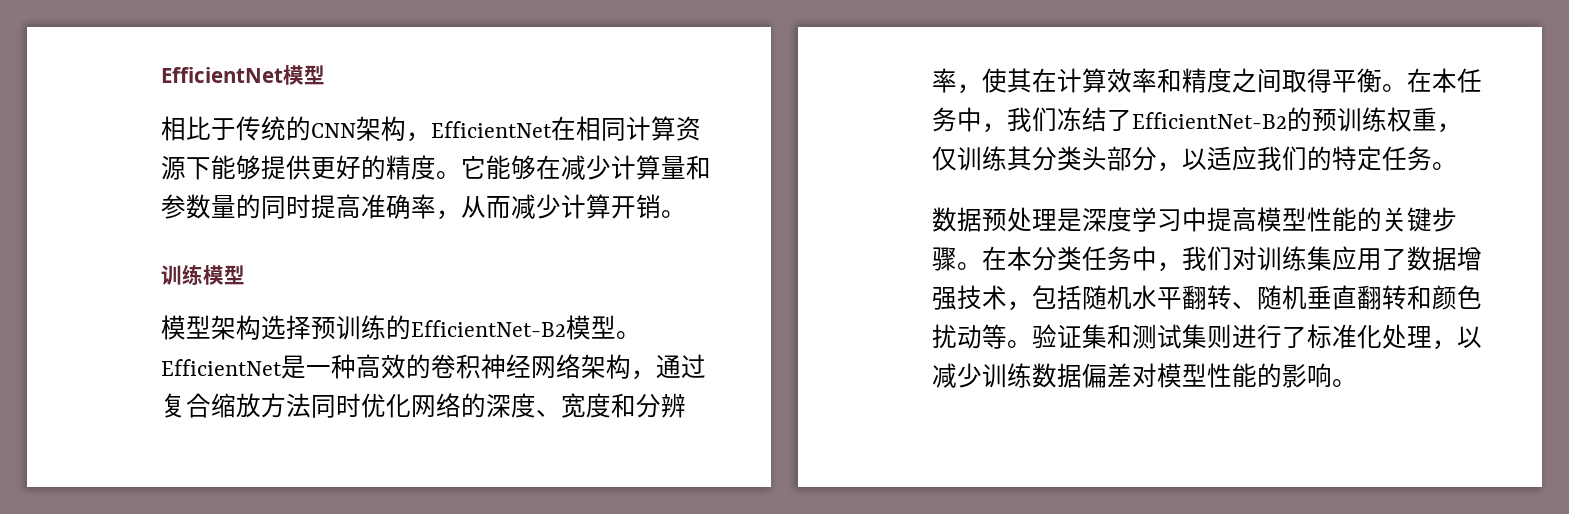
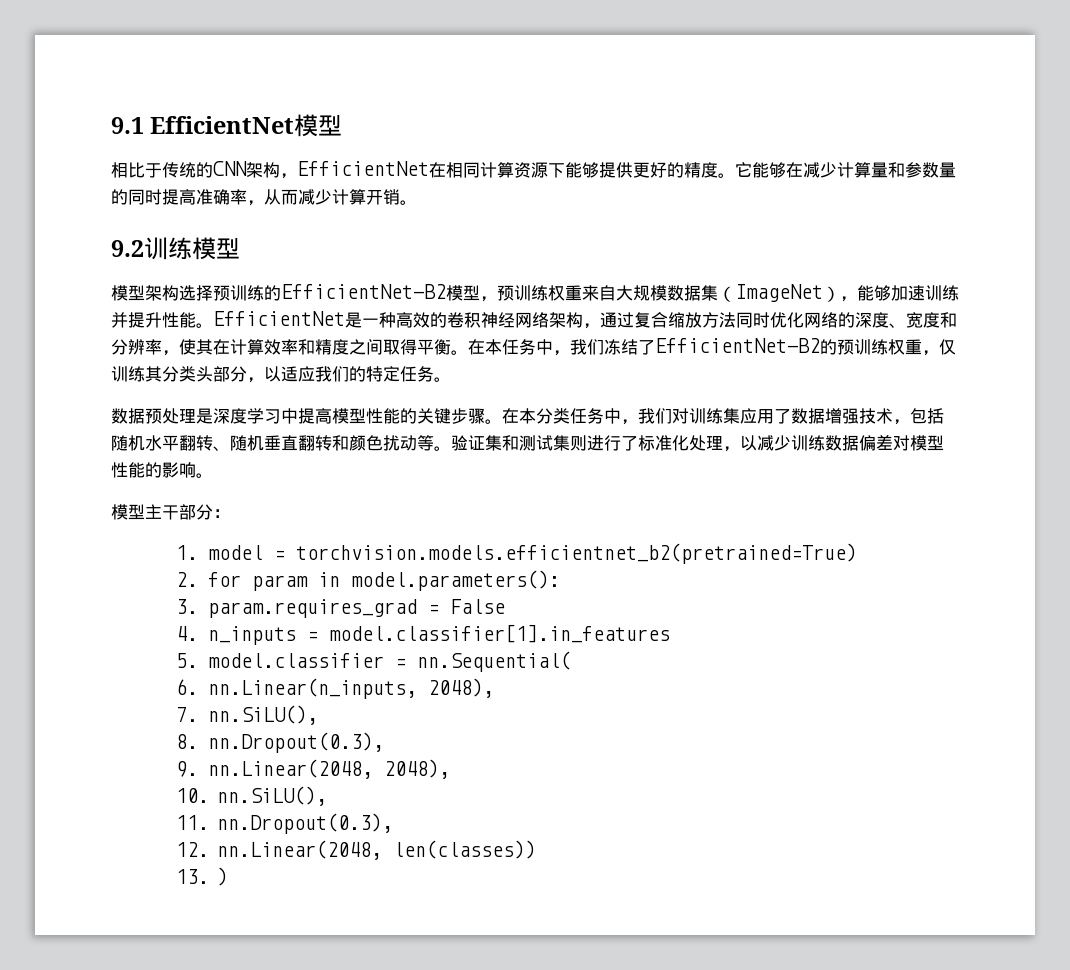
- EfficientNet模型
+ 9.1 EfficientNet模型
- 训练模型
+ 9.2训练模型
- 模型架构选择预训练的EfficientNet-B2模型。
+ 模型架构选择预训练的EfficientNet-B2模型，预训练权重来自大规模数据集（ImageNet），能够加速训练并提升性能。
+ 模型主干部分：
+ 1. model = torchvision.models.efficientnet_b2(pretrained=True)
+ 2. for param in model.parameters():
+ 3. param.requires_grad = False
+ 4. n_inputs = model.classifier[1].in_features
+ 5. model.classifier = nn.Sequential(
+ 6. nn.Linear(n_inputs, 2048),
+ 7. nn.SiLU(),
+ 8. nn.Dropout(0.3),
+ 9. nn.Linear(2048, 2048),
+ 10. nn.SiLU(),
+ 11. nn.Dropout(0.3),
+ 12. nn.Linear(2048, len(classes))
+ 13. )

